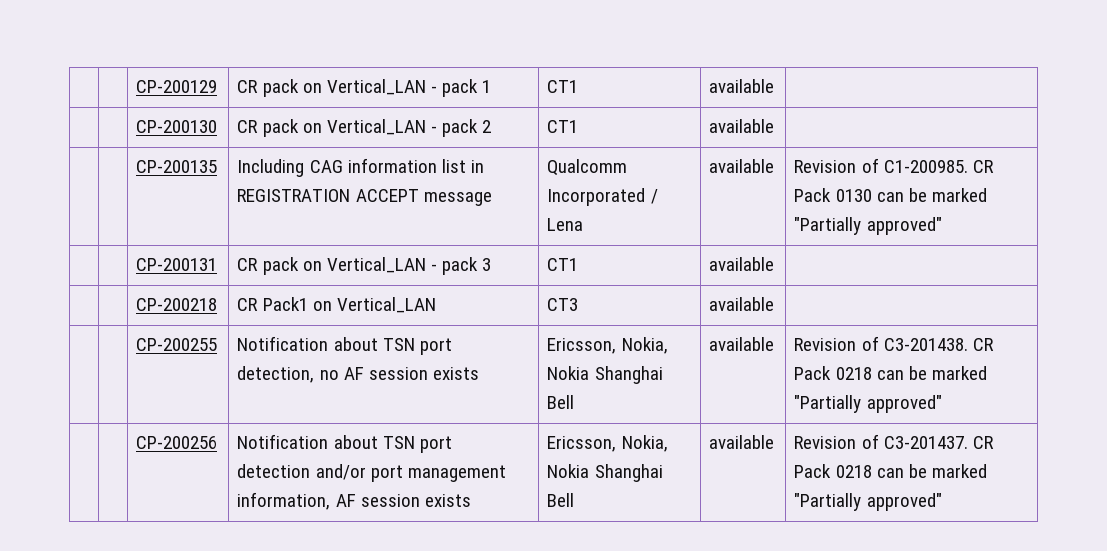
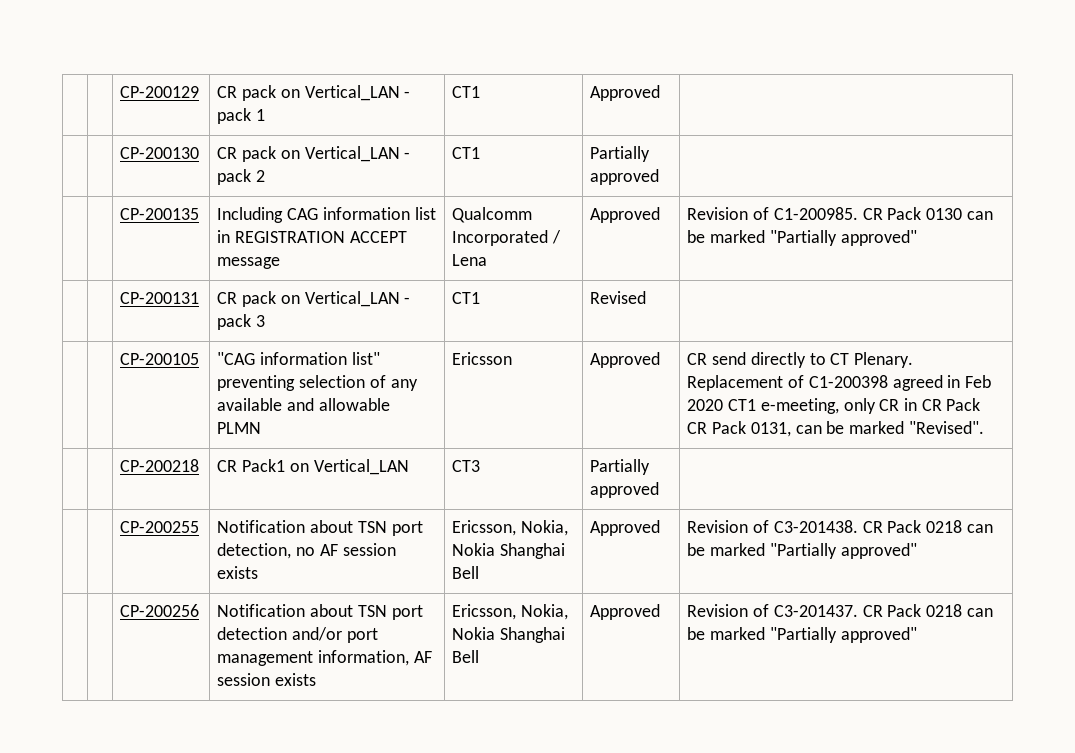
- | | CP-200129 | CR pack on Vertical_LAN - pack 1 | CT1 | available |
+ | | CP-200129 | CR pack on Vertical_LAN - pack 1 | CT1 | Approved |
- | | CP-200130 | CR pack on Vertical_LAN - pack 2 | CT1 | available |
+ | | CP-200130 | CR pack on Vertical_LAN - pack 2 | CT1 | Partially approved |
- | | CP-200135 | Including CAG information list in REGISTRATION ACCEPT message | Qualcomm Incorporated / Lena | available | Revision of C1-200985. CR Pack 0130 can be marked "Partially approved"
+ | | CP-200135 | Including CAG information list in REGISTRATION ACCEPT message | Qualcomm Incorporated / Lena | Approved | Revision of C1-200985. CR Pack 0130 can be marked "Partially approved"
- | | CP-200131 | CR pack on Vertical_LAN - pack 3 | CT1 | available |
+ | | CP-200131 | CR pack on Vertical_LAN - pack 3 | CT1 | Revised |
+ | | CP-200105 | "CAG information list" preventing selection of any available and allowable PLMN | Ericsson | Approved | CR send directly to CT Plenary. Replacement of C1-200398 agreed in Feb 2020 CT1 e-meeting, only CR in CR Pack CR Pack 0131, can be marked "Revised".
- | | CP-200218 | CR Pack1 on Vertical_LAN | CT3 | available |
+ | | CP-200218 | CR Pack1 on Vertical_LAN | CT3 | Partially approved |
- | | CP-200255 | Notification about TSN port detection, no AF session exists | Ericsson, Nokia, Nokia Shanghai Bell | available | Revision of C3-201438. CR Pack 0218 can be marked "Partially approved"
+ | | CP-200255 | Notification about TSN port detection, no AF session exists | Ericsson, Nokia, Nokia Shanghai Bell | Approved | Revision of C3-201438. CR Pack 0218 can be marked "Partially approved"
- | | CP-200256 | Notification about TSN port detection and/or port management information, AF session exists | Ericsson, Nokia, Nokia Shanghai Bell | available | Revision of C3-201437. CR Pack 0218 can be marked "Partially approved"
+ | | CP-200256 | Notification about TSN port detection and/or port management information, AF session exists | Ericsson, Nokia, Nokia Shanghai Bell | Approved | Revision of C3-201437. CR Pack 0218 can be marked "Partially approved"

